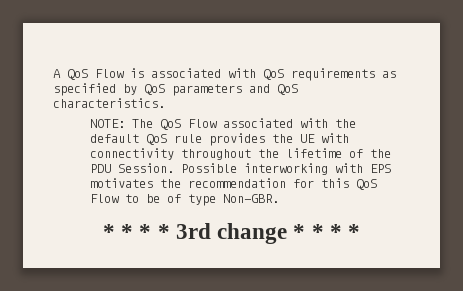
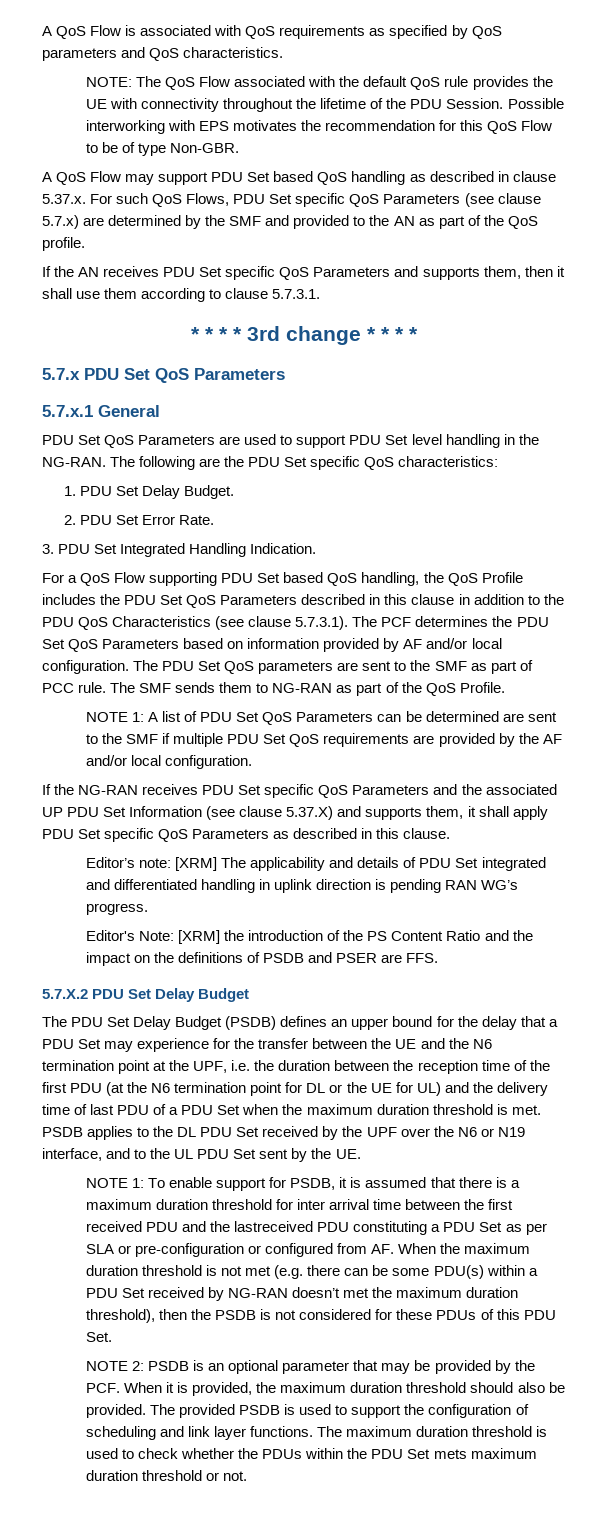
+ A QoS Flow may support PDU Set based QoS handling as described in clause 5.37.x. For such QoS Flows, PDU Set specific QoS Parameters (see clause 5.7.x) are determined by the SMF and provided to the AN as part of the QoS profile.
+ If the AN receives PDU Set specific QoS Parameters and supports them, then it shall use them according to clause 5.7.3.1.
+ 5.7.x PDU Set QoS Parameters
+ 5.7.x.1 General
+ PDU Set QoS Parameters are used to support PDU Set level handling in the NG-RAN. The following are the PDU Set specific QoS characteristics:
+ 1. PDU Set Delay Budget.
+ 2. PDU Set Error Rate.
+ 3. PDU Set Integrated Handling Indication.
+ For a QoS Flow supporting PDU Set based QoS handling, the QoS Profile includes the PDU Set QoS Parameters described in this clause in addition to the PDU QoS Characteristics (see clause 5.7.3.1). The PCF determines the PDU Set QoS Parameters based on information provided by AF and/or local configuration. The PDU Set QoS parameters are sent to the SMF as part of PCC rule. The SMF sends them to NG-RAN as part of the QoS Profile.
+ NOTE 1: A list of PDU Set QoS Parameters can be determined are sent to the SMF if multiple PDU Set QoS requirements are provided by the AF and/or local configuration.
+ If the NG-RAN receives PDU Set specific QoS Parameters and the associated UP PDU Set Information (see clause 5.37.X) and supports them, it shall apply PDU Set specific QoS Parameters as described in this clause.
+ Editor’s note: [XRM] The applicability and details of PDU Set integrated and differentiated handling in uplink direction is pending RAN WG’s progress.
+ Editor's Note: [XRM] the introduction of the PS Content Ratio and the impact on the definitions of PSDB and PSER are FFS.
+ 5.7.X.2 PDU Set Delay Budget
+ The PDU Set Delay Budget (PSDB) defines an upper bound for the delay that a PDU Set may experience for the transfer between the UE and the N6 termination point at the UPF, i.e. the duration between the reception time of the first PDU (at the N6 termination point for DL or the UE for UL) and the delivery time of last PDU of a PDU Set when the maximum duration threshold is met. PSDB applies to the DL PDU Set received by the UPF over the N6 or N19 interface, and to the UL PDU Set sent by the UE.
+ NOTE 1: To enable support for PSDB, it is assumed that there is a maximum duration threshold for inter arrival time between the first received PDU and the lastreceived PDU constituting a PDU Set as per SLA or pre-configuration or configured from AF. When the maximum duration threshold is not met (e.g. there can be some PDU(s) within a PDU Set received by NG-RAN doesn’t met the maximum duration threshold), then the PSDB is not considered for these PDUs of this PDU Set.
+ NOTE 2: PSDB is an optional parameter that may be provided by the PCF. When it is provided, the maximum duration threshold should also be provided. The provided PSDB is used to support the configuration of scheduling and link layer functions. The maximum duration threshold is used to check whether the PDUs within the PDU Set mets maximum duration threshold or not.

